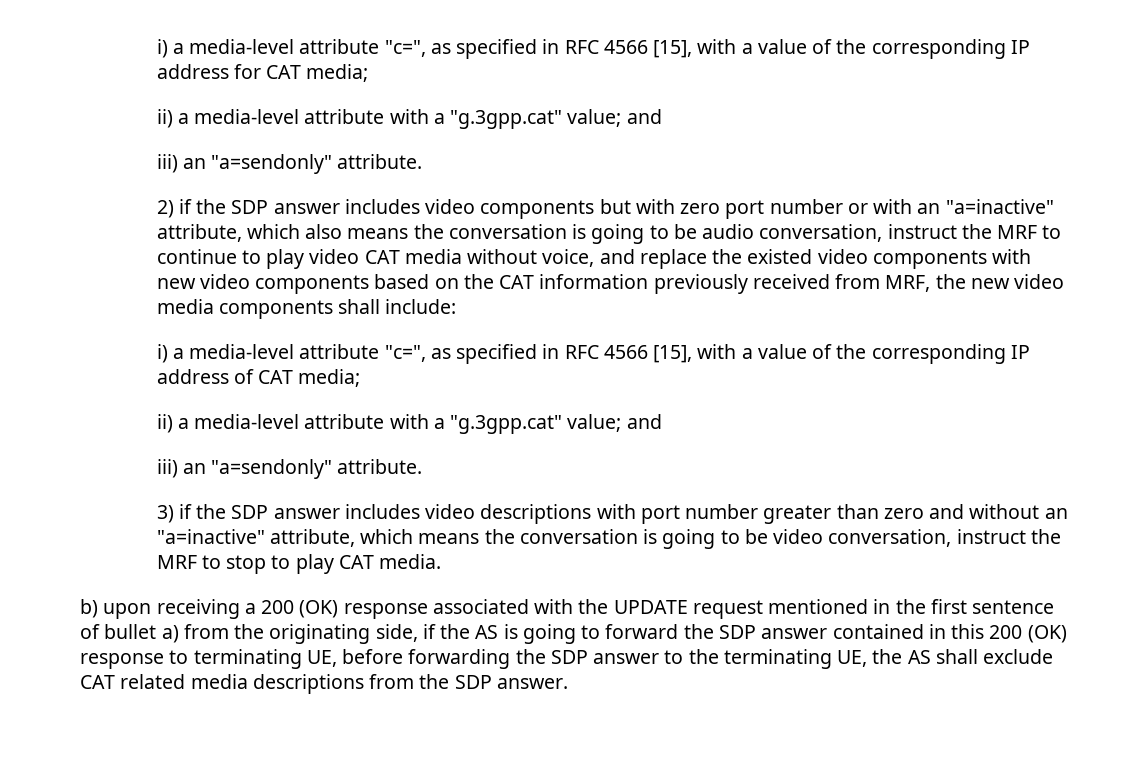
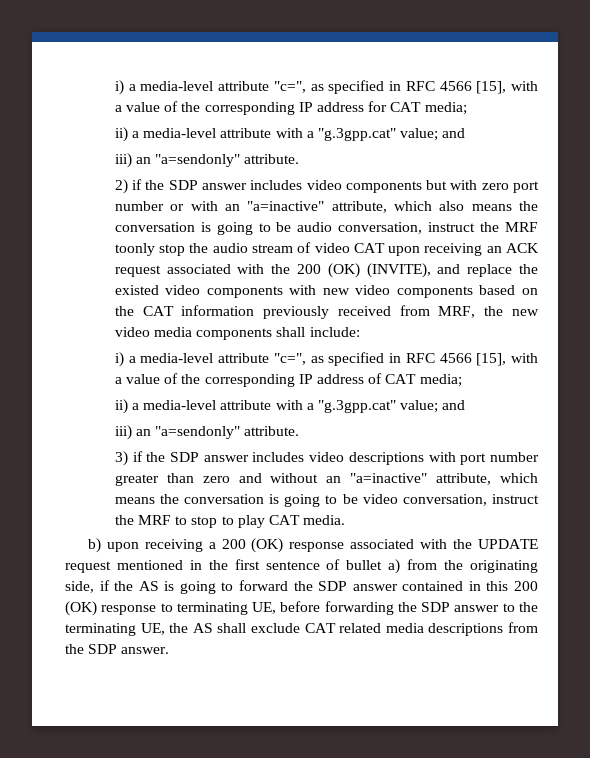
- 2) if the SDP answer includes video components but with zero port number or with an "a=inactive" attribute, which also means the conversation is going to be audio conversation, instruct the MRF to continue to play video CAT media without voice, and replace the existed video components with new video components based on the CAT information previously received from MRF, the new video media components shall include:
+ 2) if the SDP answer includes video components but with zero port number or with an "a=inactive" attribute, which also means the conversation is going to be audio conversation, instruct the MRF toonly stop the audio stream of video CAT upon receiving an ACK request associated with the 200 (OK) (INVITE), and replace the existed video components with new video components based on the CAT information previously received from MRF, the new video media components shall include:

